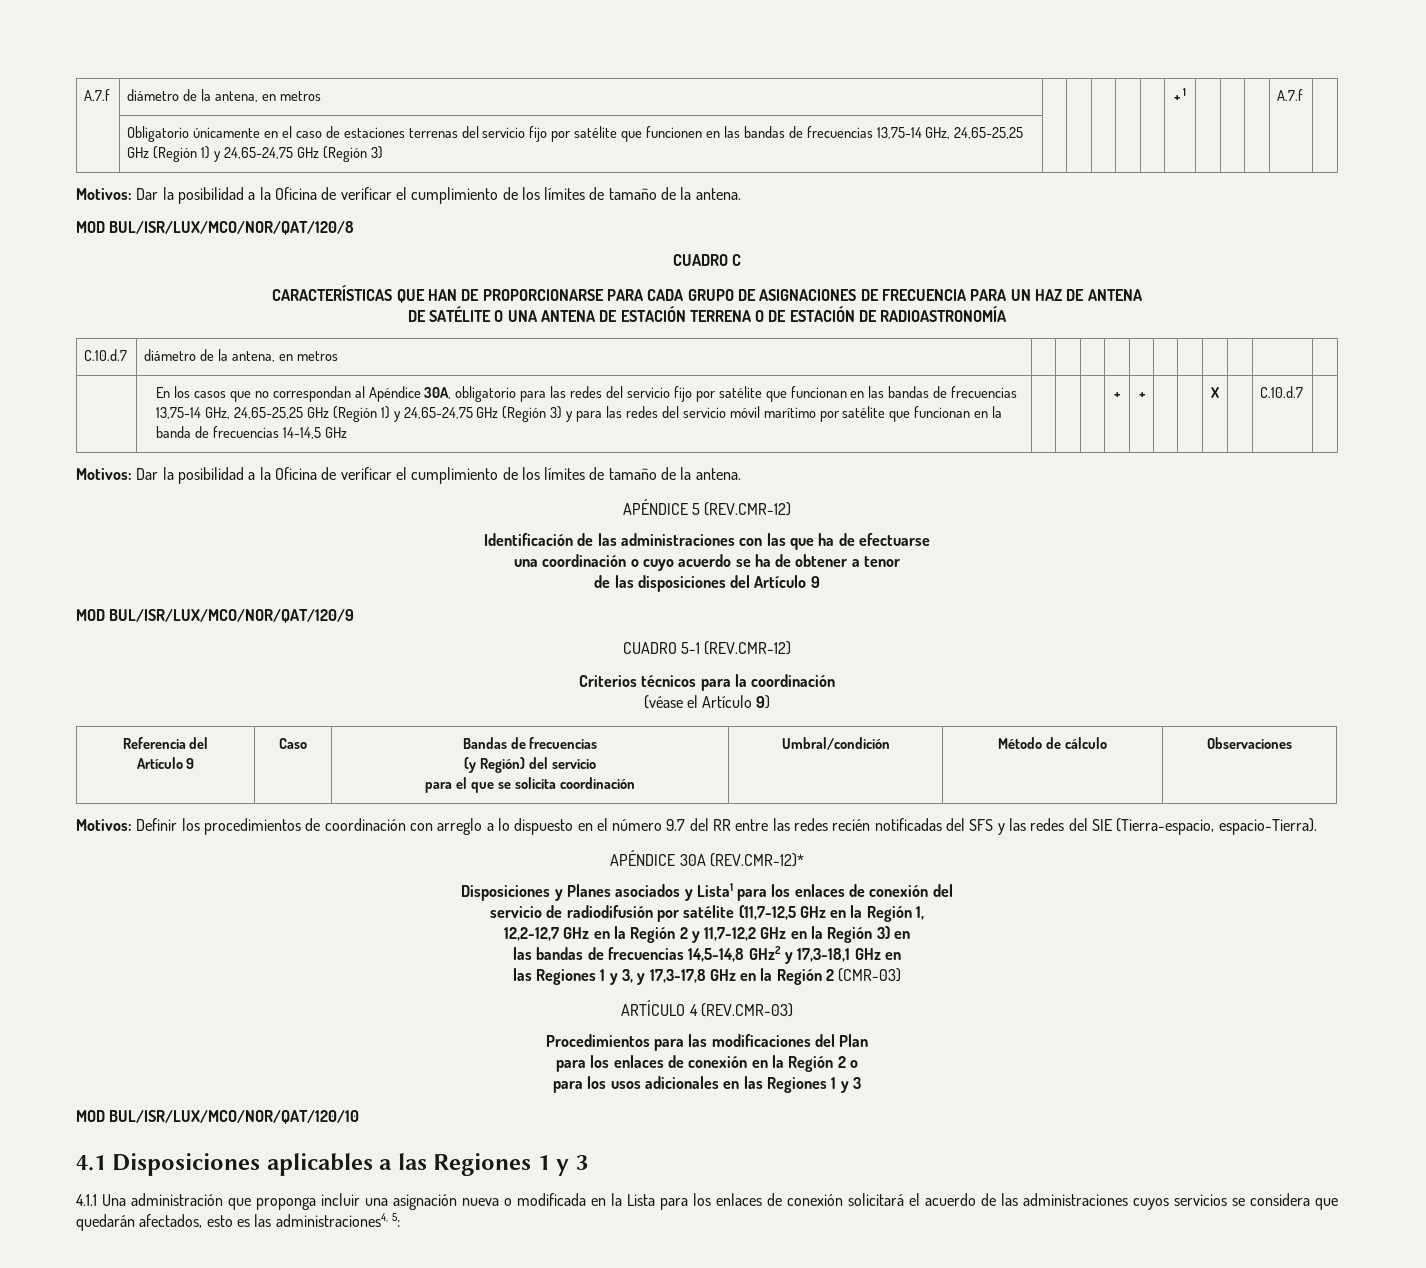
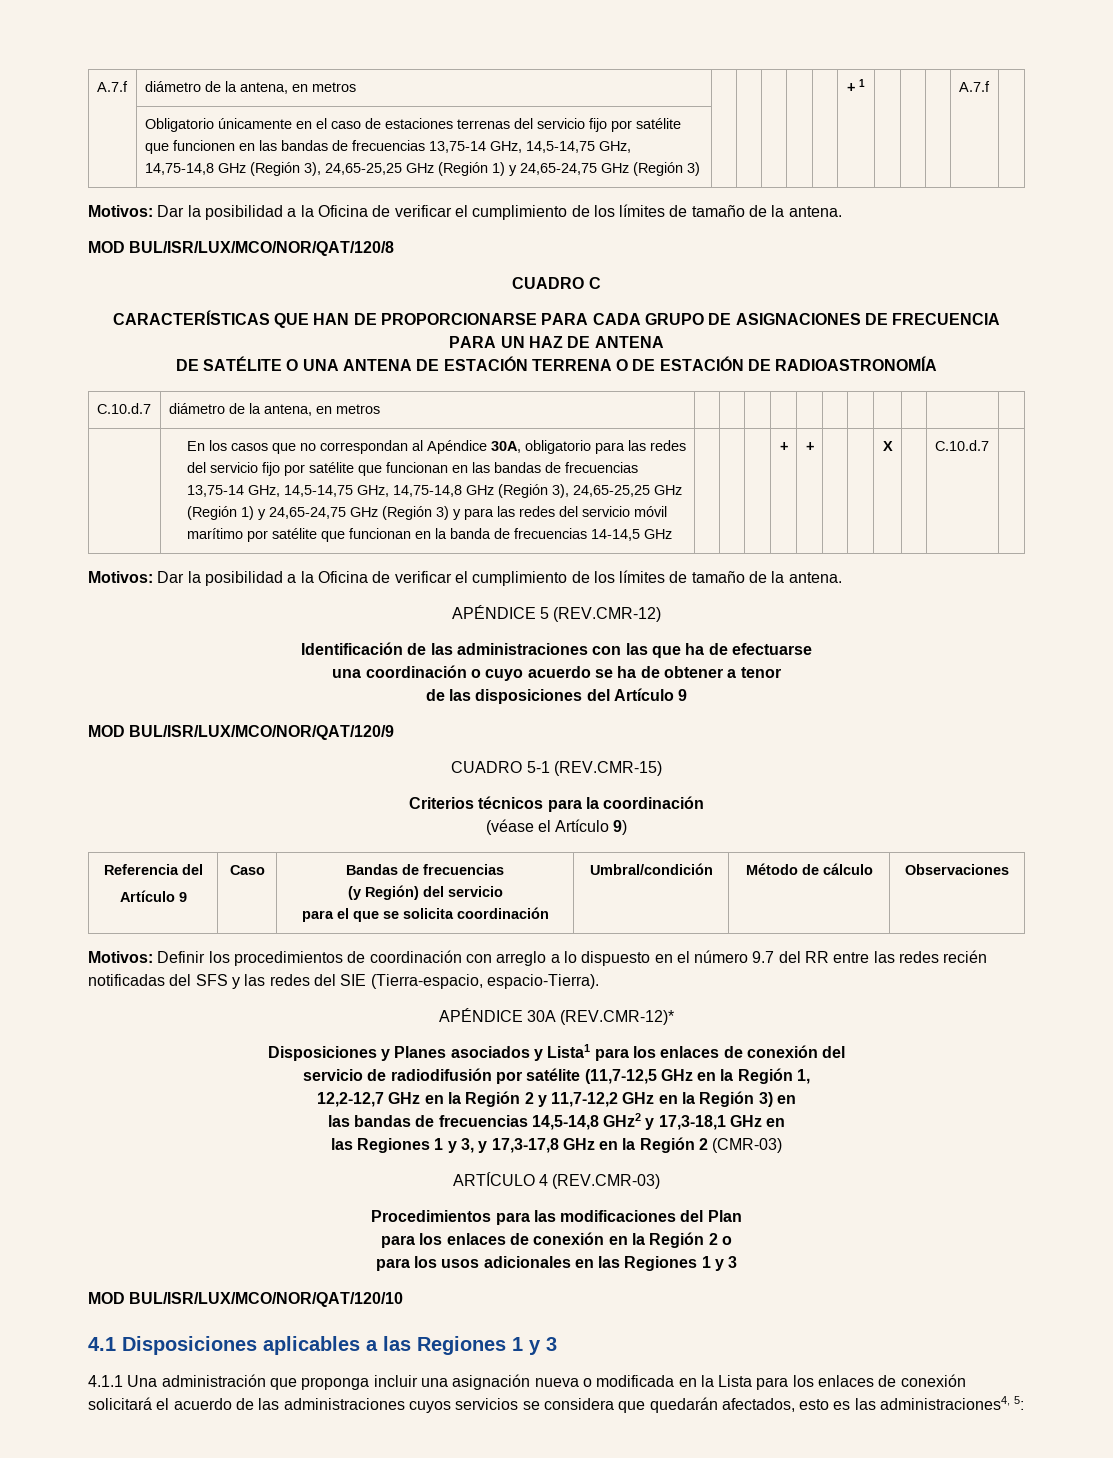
- | Obligatorio únicamente en el caso de estaciones terrenas del servicio fijo por satélite que funcionen en las bandas de frecuencias 13,75-14 GHz, 24,65-25,25 GHz (Región 1) y 24,65-24,75 GHz (Región 3) | | | | | | | | | | |
+ | Obligatorio únicamente en el caso de estaciones terrenas del servicio fijo por satélite que funcionen en las bandas de frecuencias 13,75-14 GHz, 14,5-14,75 GHz, 14,75-14,8 GHz (Región 3), 24,65-25,25 GHz (Región 1) y 24,65-24,75 GHz (Región 3) | | | | | | | | | | |
- En los casos que no correspondan al Apéndice 30A, obligatorio para las redes del servicio fijo por satélite que funcionan en las bandas de frecuencias 13,75-14 GHz, 24,65-25,25 GHz (Región 1) y 24,65-24,75 GHz (Región 3) y para las redes del servicio móvil marítimo por satélite que funcionan en la banda de frecuencias 14-14,5 GHz
+ En los casos que no correspondan al Apéndice 30A, obligatorio para las redes del servicio fijo por satélite que funcionan en las bandas de frecuencias 13,75-14 GHz, 14,5-14,75 GHz, 14,75-14,8 GHz (Región 3), 24,65-25,25 GHz (Región 1) y 24,65-24,75 GHz (Región 3) y para las redes del servicio móvil marítimo por satélite que funcionan en la banda de frecuencias 14-14,5 GHz
- CUADRO 5-1 (REV.CMR-12)
+ CUADRO 5-1 (REV.CMR-15)

